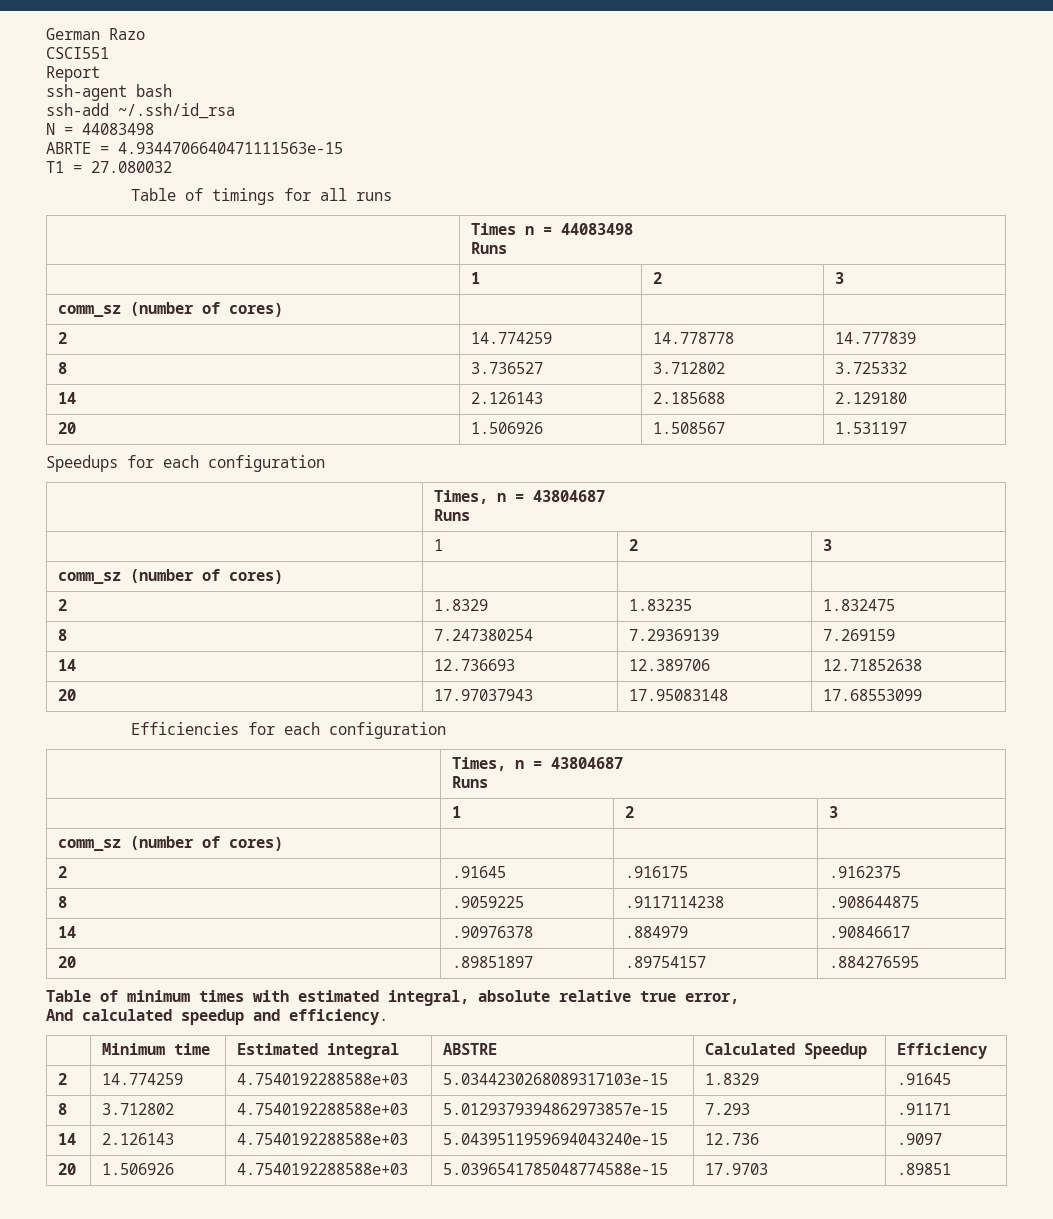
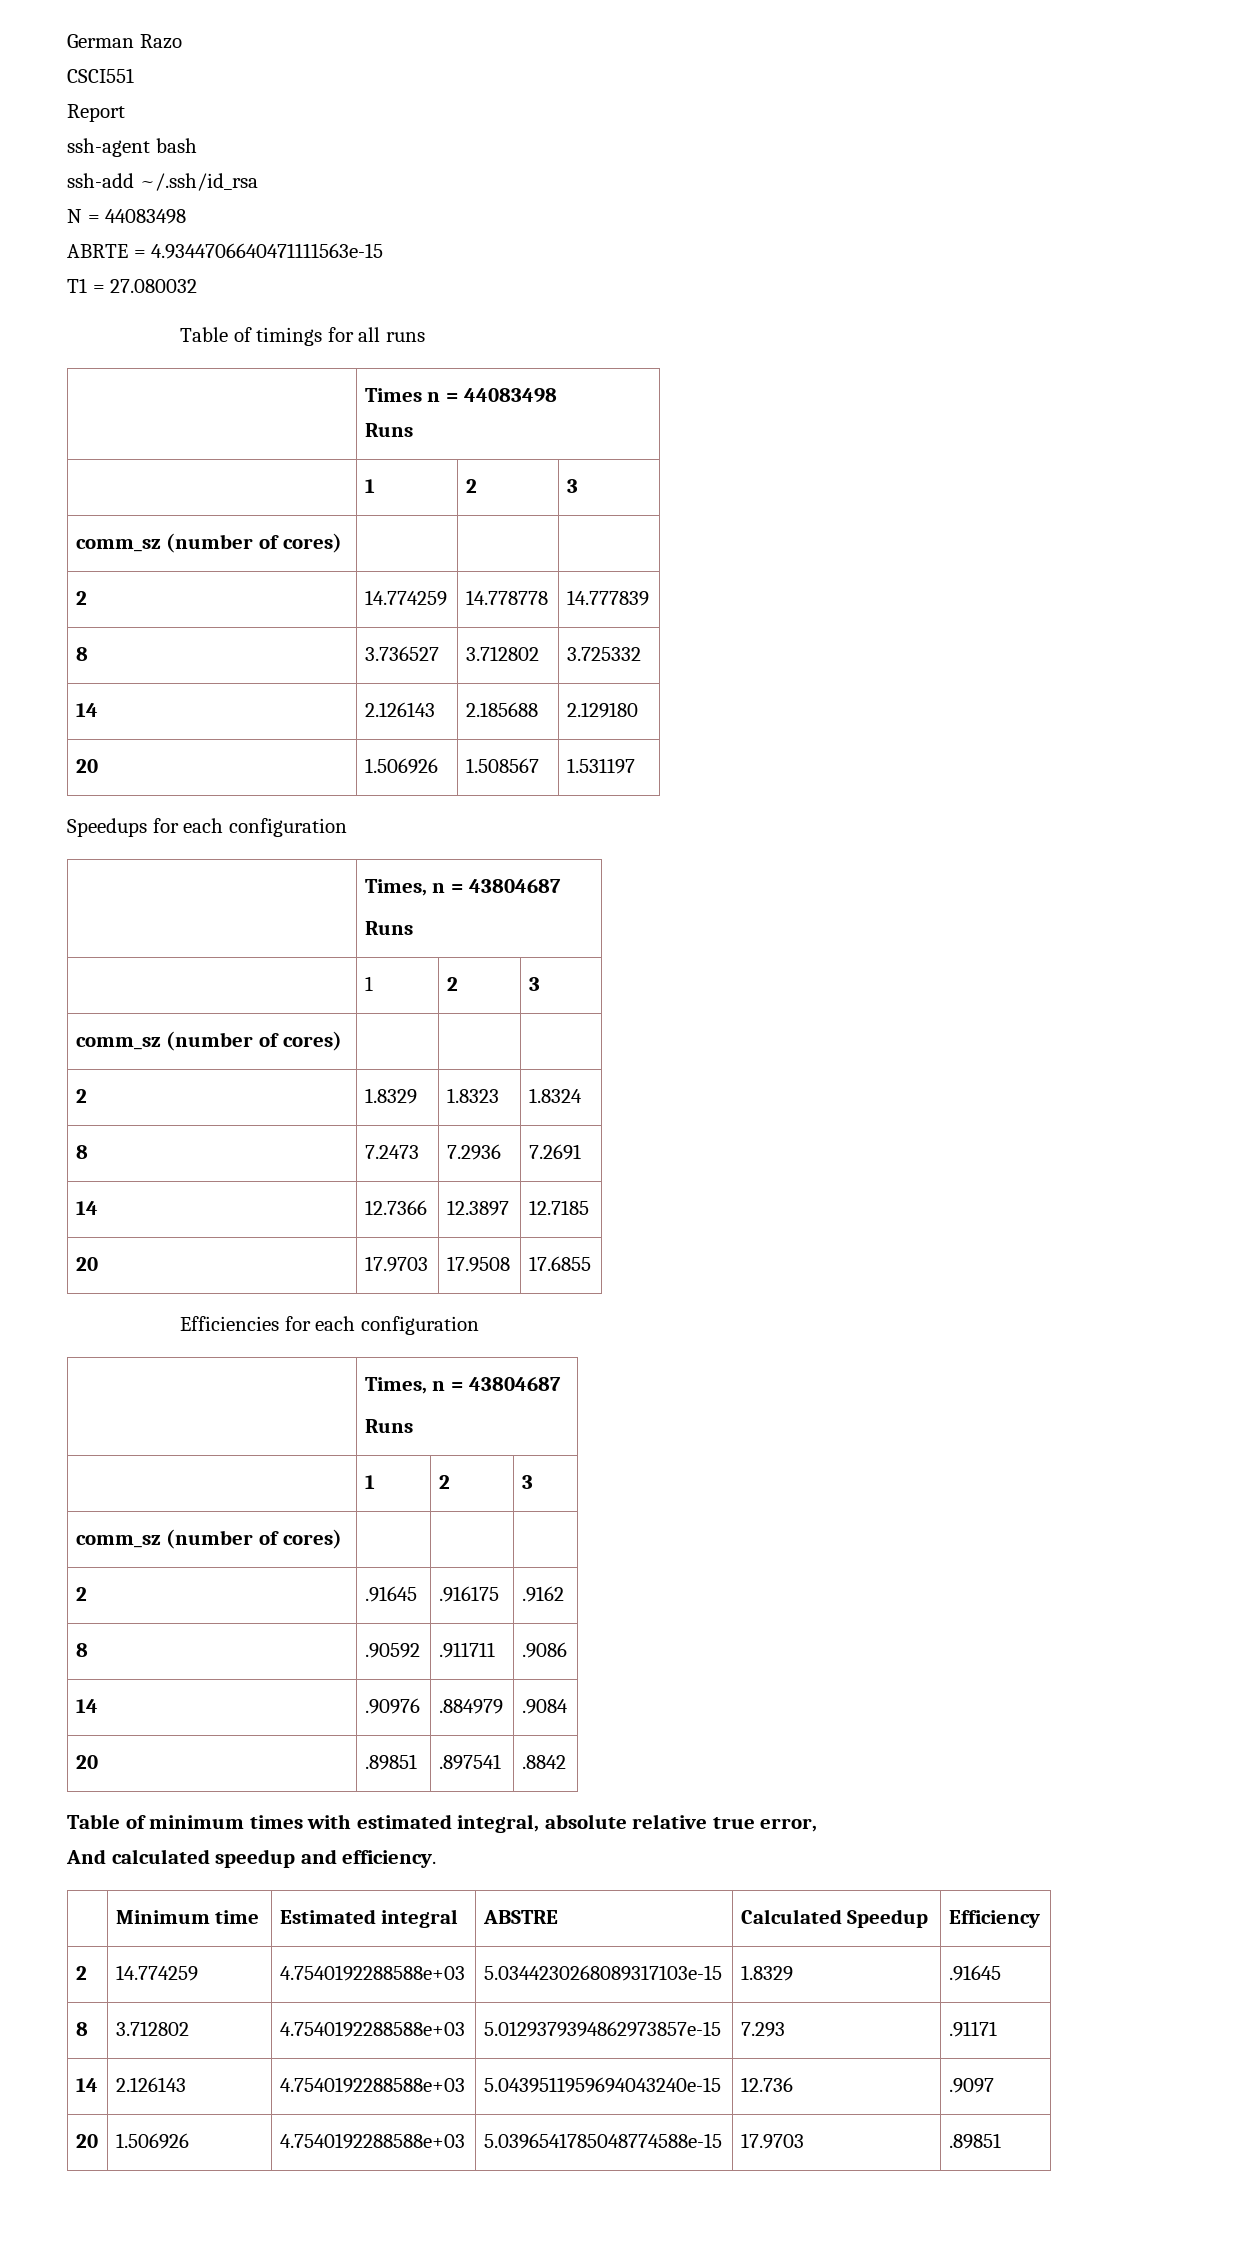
- 2 | 1.8329 | 1.83235 | 1.832475
- 8 | 7.247380254 | 7.29369139 | 7.269159
- 14 | 12.736693 | 12.389706 | 12.71852638
- 20 | 17.97037943 | 17.95083148 | 17.68553099
+ 2 | 1.8329 | 1.8323 | 1.8324
+ 8 | 7.2473 | 7.2936 | 7.2691
+ 14 | 12.7366 | 12.3897 | 12.7185
+ 20 | 17.9703 | 17.9508 | 17.6855
- 2 | .91645 | .916175 | .9162375
- 8 | .9059225 | .9117114238 | .908644875
- 14 | .90976378 | .884979 | .90846617
- 20 | .89851897 | .89754157 | .884276595
+ 2 | .91645 | .916175 | .9162
+ 8 | .90592 | .911711 | .9086
+ 14 | .90976 | .884979 | .9084
+ 20 | .89851 | .897541 | .8842

